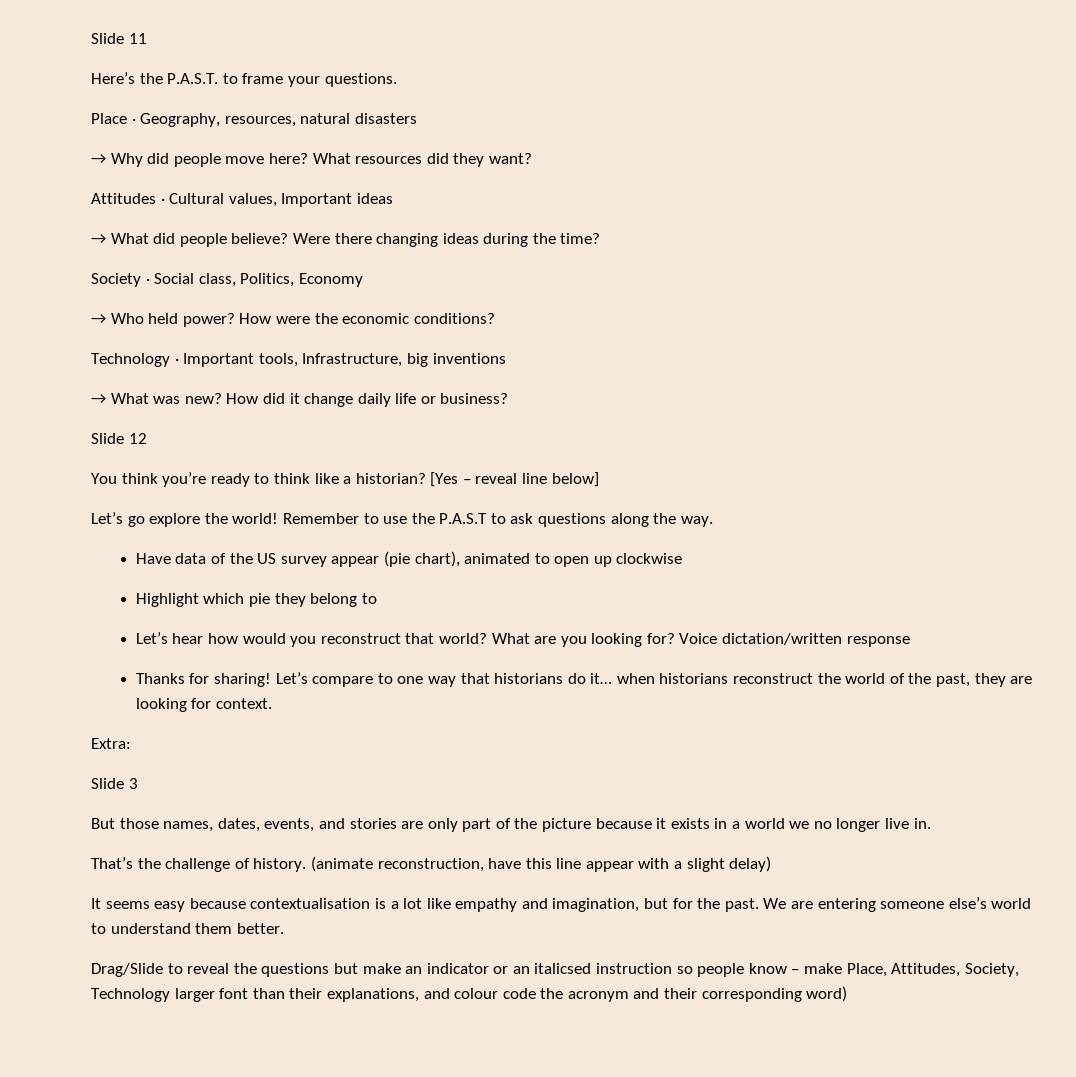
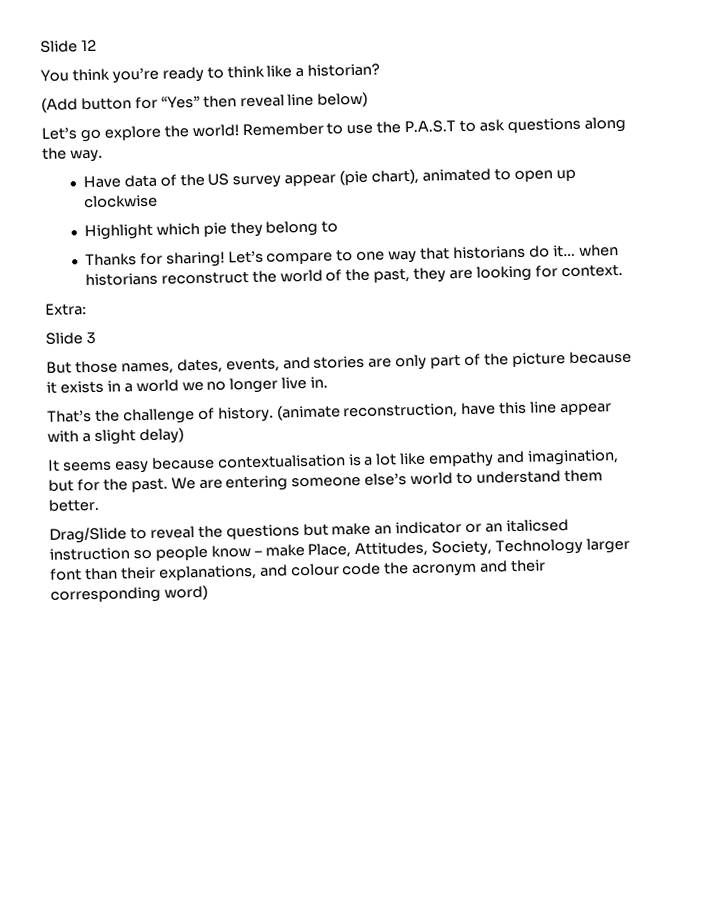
- Slide 11
- Here’s the P.A.S.T. to frame your questions.
- Place · Geography, resources, natural disasters
- → Why did people move here? What resources did they want?
- Attitudes · Cultural values, Important ideas
- → What did people believe? Were there changing ideas during the time?
- Society · Social class, Politics, Economy
- → Who held power? How were the economic conditions?
- Technology · Important tools, Infrastructure, big inventions
- → What was new? How did it change daily life or business?
- You think you’re ready to think like a historian? [Yes – reveal line below]
+ You think you’re ready to think like a historian?
+ (Add button for “Yes” then reveal line below)
- Let’s hear how would you reconstruct that world? What are you looking for? Voice dictation/written response

